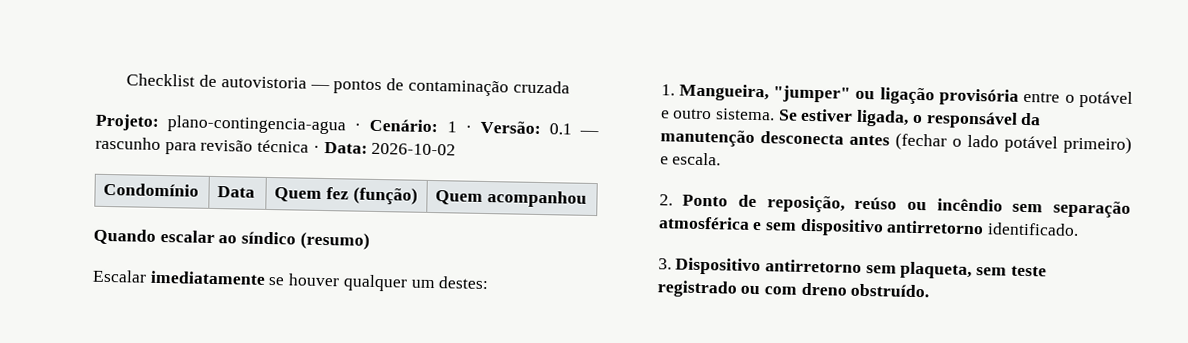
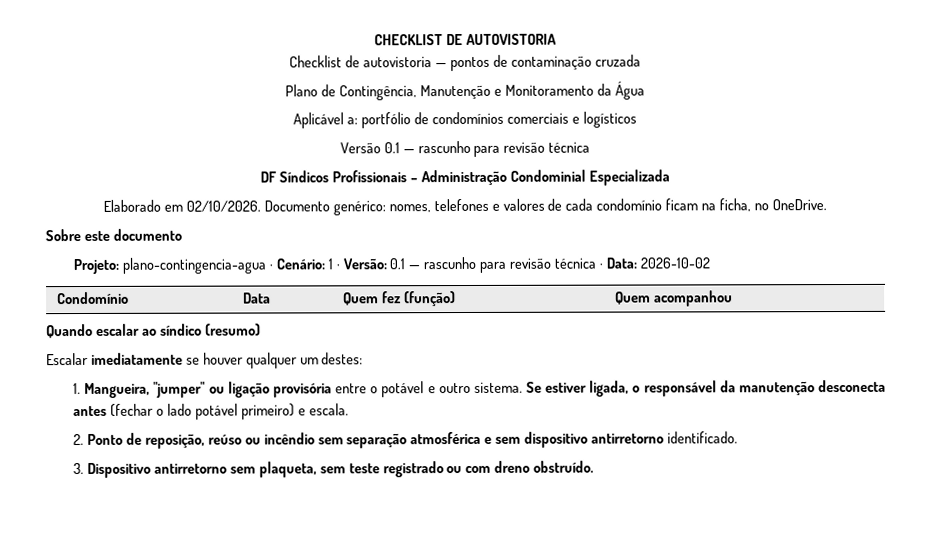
+ CHECKLIST DE AUTOVISTORIA
+ Plano de Contingência, Manutenção e Monitoramento da Água
+ Aplicável a: portfólio de condomínios comerciais e logísticos
+ Versão 0.1 — rascunho para revisão técnica
+ DF Síndicos Profissionais – Administração Condominial Especializada
+ Elaborado em 02/10/2026. Documento genérico: nomes, telefones e valores de cada condomínio ficam na ficha, no OneDrive.
+ Sobre este documento

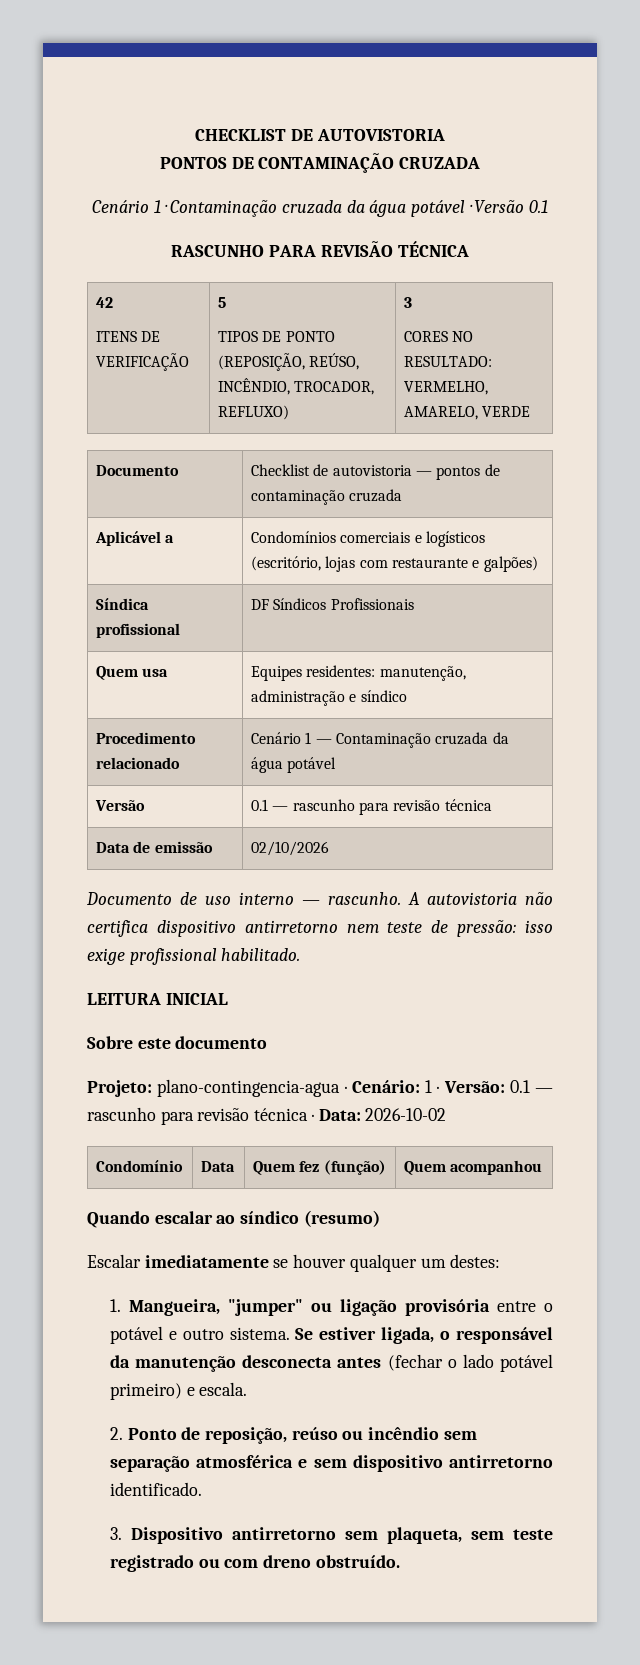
- Checklist de autovistoria — pontos de contaminação cruzada
+ PONTOS DE CONTAMINAÇÃO CRUZADA
+ Cenário 1 · Contaminação cruzada da água potável · Versão 0.1
+ RASCUNHO PARA REVISÃO TÉCNICA
+ 42
+ ITENS DE VERIFICAÇÃO | 5
+ TIPOS DE PONTO (REPOSIÇÃO, REÚSO, INCÊNDIO, TROCADOR, REFLUXO) | 3
+ CORES NO RESULTADO: VERMELHO, AMARELO, VERDE
+ Documento | Checklist de autovistoria — pontos de contaminação cruzada
- Plano de Contingência, Manutenção e Monitoramento da Água
- Aplicável a: portfólio de condomínios comerciais e logísticos
- Versão 0.1 — rascunho para revisão técnica
- DF Síndicos Profissionais – Administração Condominial Especializada
- Elaborado em 02/10/2026. Documento genérico: nomes, telefones e valores de cada condomínio ficam na ficha, no OneDrive.
+ Aplicável a | Condomínios comerciais e logísticos (escritório, lojas com restaurante e galpões)
+ Síndica profissional | DF Síndicos Profissionais
+ Quem usa | Equipes residentes: manutenção, administração e síndico
+ Procedimento relacionado | Cenário 1 — Contaminação cruzada da água potável
+ Versão | 0.1 — rascunho para revisão técnica
+ Data de emissão | 02/10/2026
+ Documento de uso interno — rascunho. A autovistoria não certifica dispositivo antirretorno nem teste de pressão: isso exige profissional habilitado.
+ LEITURA INICIAL

